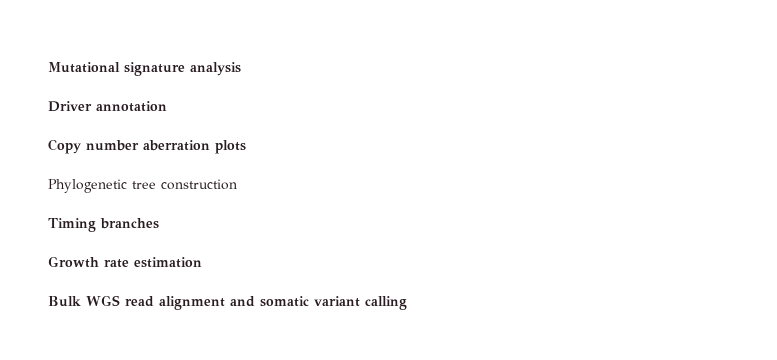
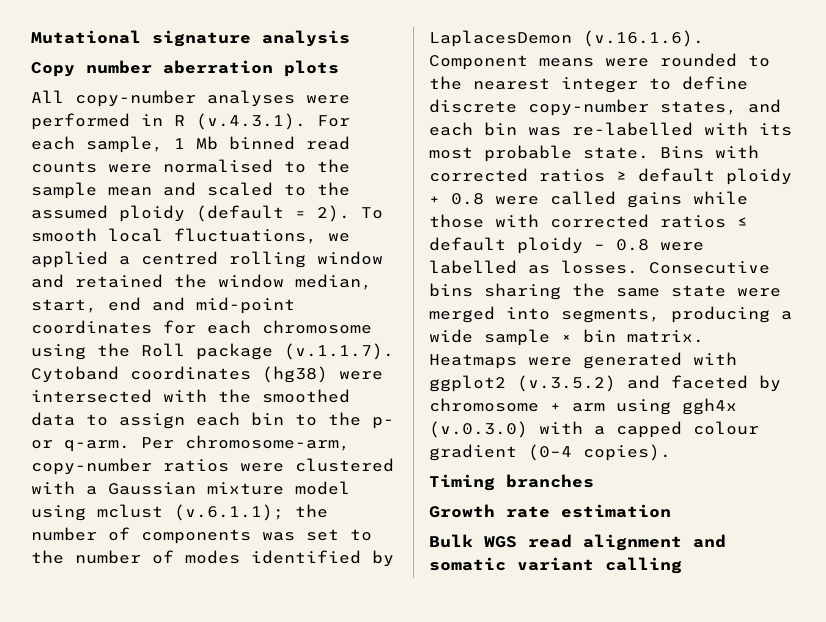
- Driver annotation
- Phylogenetic tree construction
+ All copy-number analyses were performed in R (v.4.3.1). For each sample, 1 Mb binned read counts were normalised to the sample mean and scaled to the assumed ploidy (default = 2). To smooth local fluctuations, we applied a centred rolling window and retained the window median, start, end and mid-point coordinates for each chromosome using the Roll package (v.1.1.7). Cytoband coordinates (hg38) were intersected with the smoothed data to assign each bin to the p- or q-arm. Per chromosome-arm, copy-number ratios were clustered with a Gaussian mixture model using mclust (v.6.1.1); the number of components was set to the number of modes identified by LaplacesDemon (v.16.1.6). Component means were rounded to the nearest integer to define discrete copy-number states, and each bin was re-labelled with its most probable state. Bins with corrected ratios ≥ default ploidy + 0.8 were called gains while those with corrected ratios ≤ default ploidy – 0.8 were labelled as losses. Consecutive bins sharing the same state were merged into segments, producing a wide sample × bin matrix. Heatmaps were generated with ggplot2 (v.3.5.2) and faceted by chromosome + arm using ggh4x (v.0.3.0) with a capped colour gradient (0–4 copies).

